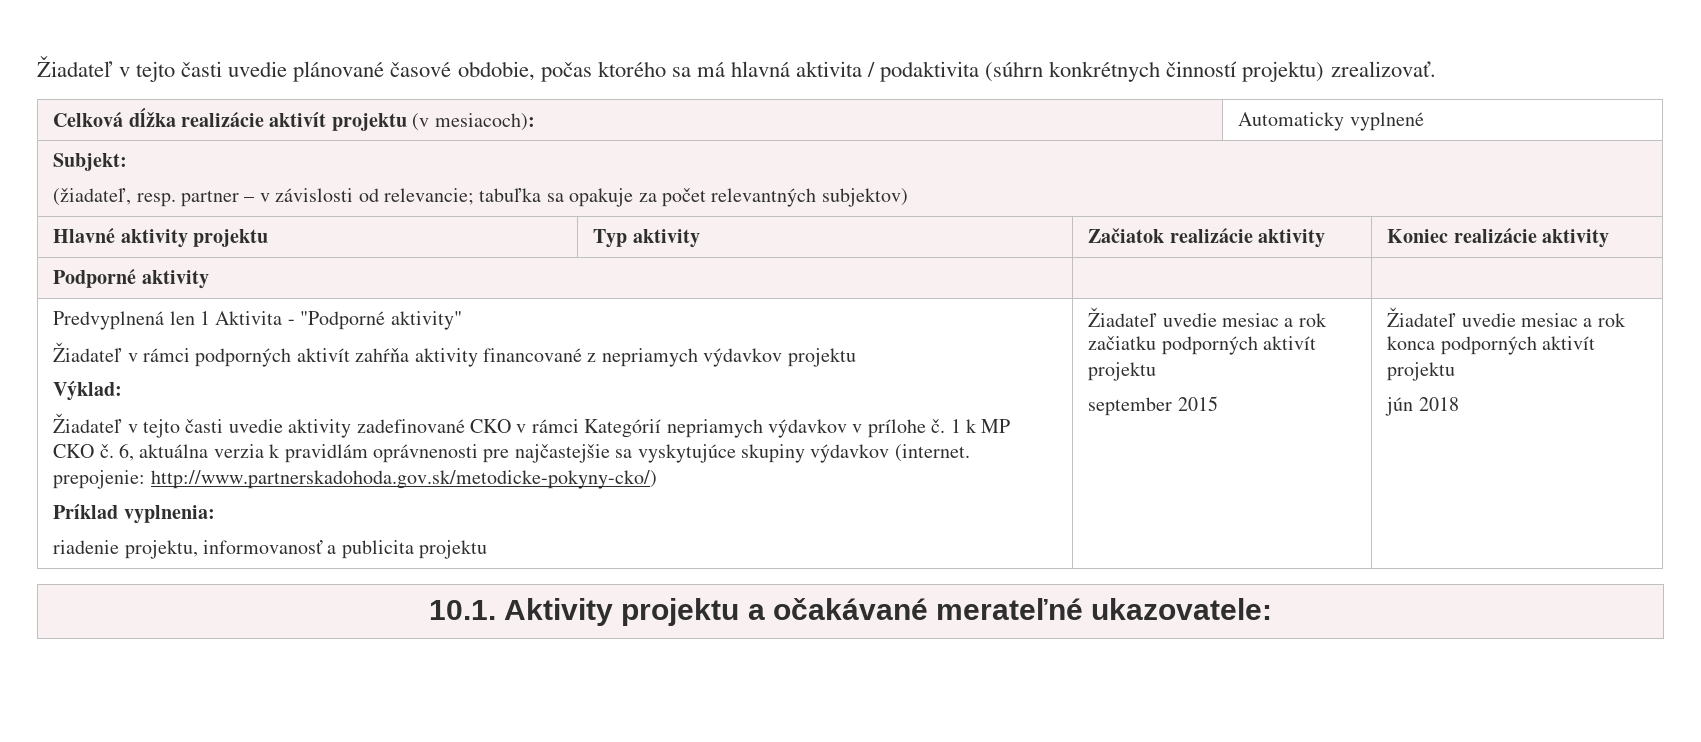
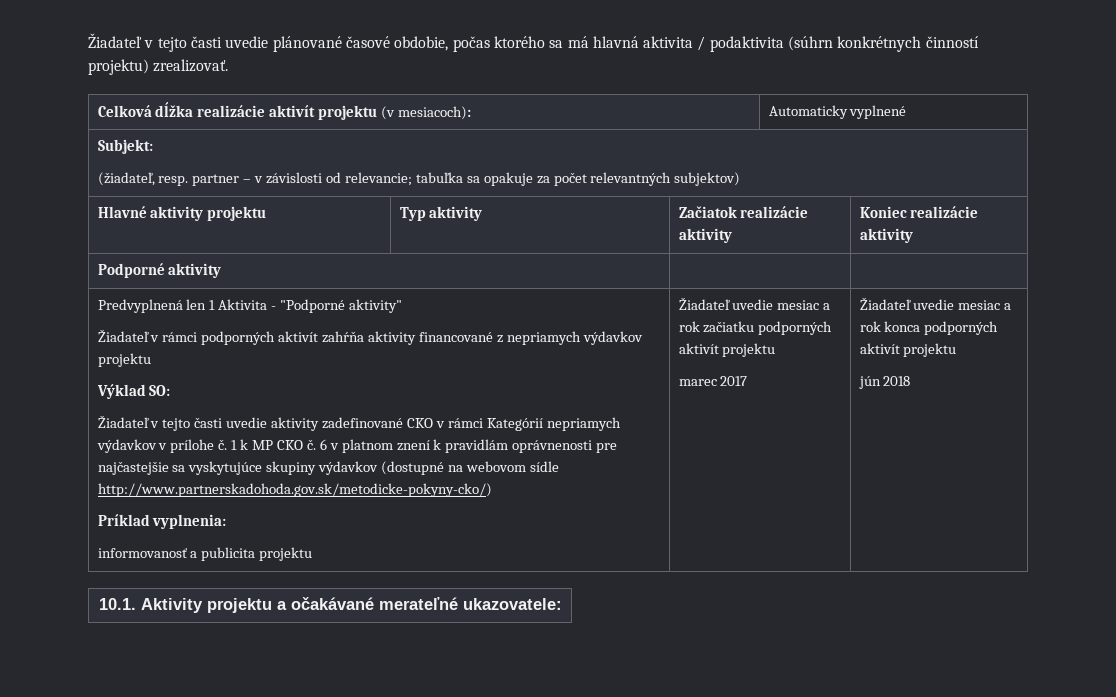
- Výklad:
+ Výklad SO:
- 6, aktuálna verzia k pravidlám oprávnenosti pre najčastejšie sa vyskytujúce skupiny výdavkov (internet. prepojenie: http://www.partnerskadohoda.gov.sk/metodicke-pokyny-cko/)
+ 6 v platnom znení k pravidlám oprávnenosti pre najčastejšie sa vyskytujúce skupiny výdavkov (dostupné na webovom sídle http://www.partnerskadohoda.gov.sk/metodicke-pokyny-cko/)
- riadenie projektu, informovanosť a publicita projektu
+ informovanosť a publicita projektu
- september 2015
+ marec 2017

